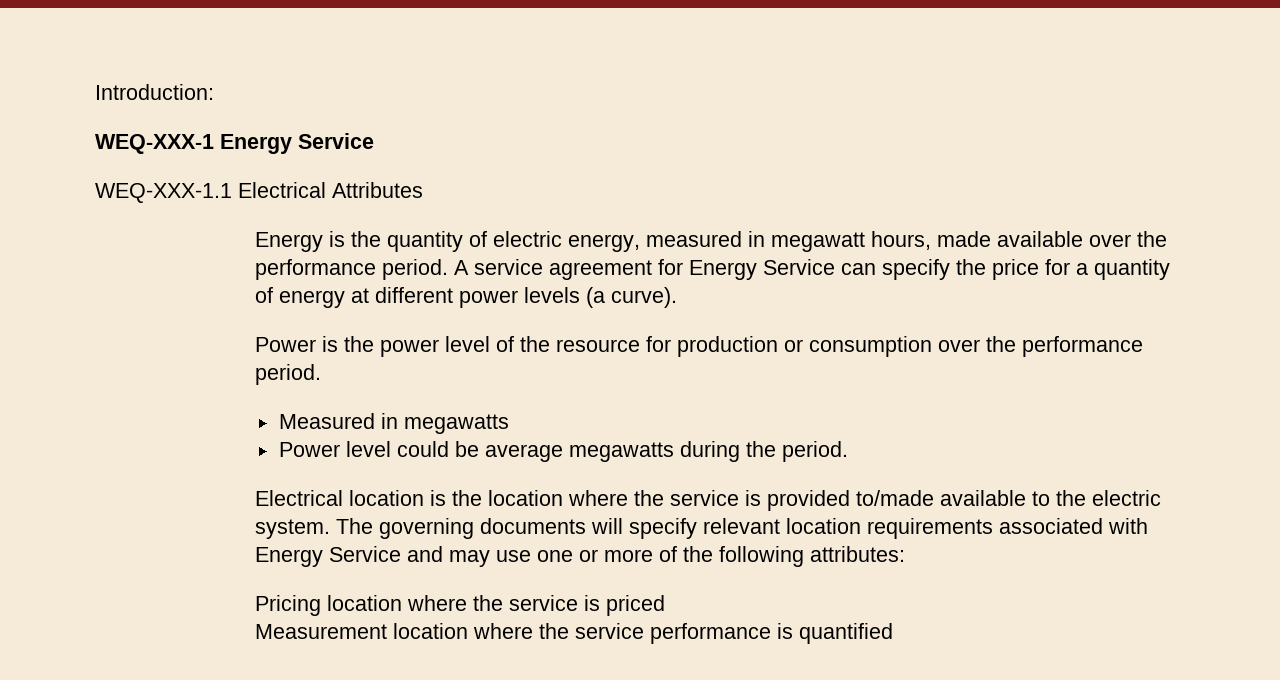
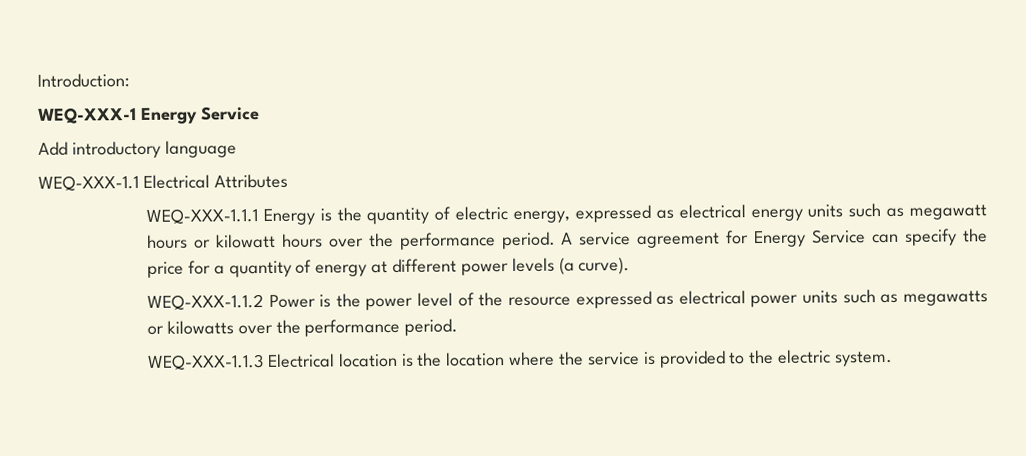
+ Add introductory language
- Energy is the quantity of electric energy, measured in megawatt hours, made available over the performance period.
+ WEQ-XXX-1.1.1 Energy is the quantity of electric energy, expressed as electrical energy units such as megawatt hours or kilowatt hours over the performance period.
- Power is the power level of the resource for production or consumption over the performance period.
- Measured in megawatts
- Power level could be average megawatts during the period.
- Electrical location is the location where the service is provided to/made available to the electric system. The governing documents will specify relevant location requirements associated with Energy Service and may use one or more of the following attributes:
- Pricing location where the service is priced
- Measurement location where the service performance is quantified
+ WEQ-XXX-1.1.2 Power is the power level of the resource expressed as electrical power units such as megawatts or kilowatts over the performance period.
+ WEQ-XXX-1.1.3 Electrical location is the location where the service is provided to the electric system.

